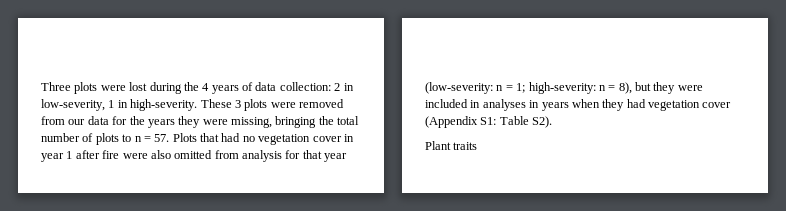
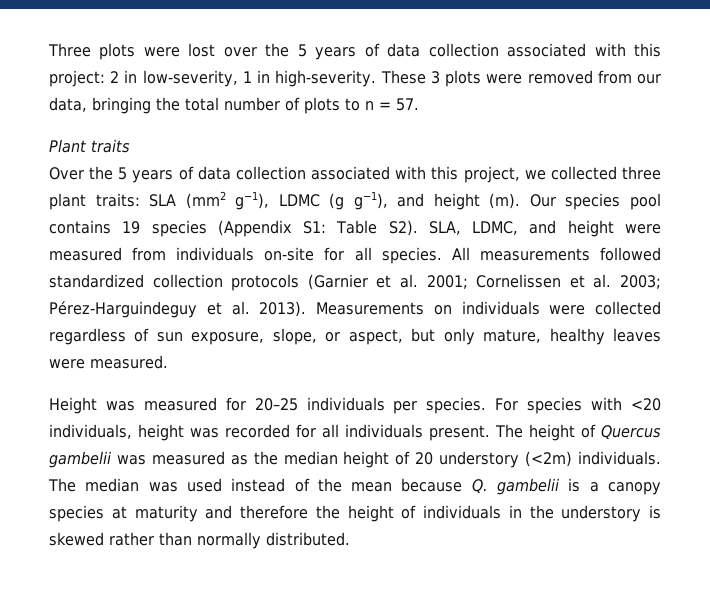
- Three plots were lost during the 4 years of data collection: 2 in low-severity, 1 in high-severity.
+ Three plots were lost over the 5 years of data collection associated with this project: 2 in low-severity, 1 in high-severity.
- These 3 plots were removed from our data for the years they were missing, bringing the total number of plots to n = 57. Plots that had no vegetation cover in year 1 after fire were also omitted from analysis for that year (low-severity: n = 1; high-severity: n = 8), but they were included in analyses in years when they had vegetation cover (Appendix S1: Table S2).
+ These 3 plots were removed from our data, bringing the total number of plots to n = 57.
  Plant traits
+ Over the 5 years of data collection associated with this project, we collected three plant traits: SLA (mm2 g−1), LDMC (g g−1), and height (m). Our species pool contains 19 species (Appendix S1: Table S2). SLA, LDMC, and height were measured from individuals on-site for all species. All measurements followed standardized collection protocols (Garnier et al. 2001; Cornelissen et al. 2003; Pérez-Harguindeguy et al. 2013). Measurements on individuals were collected regardless of sun exposure, slope, or aspect, but only mature, healthy leaves were measured.
+ Height was measured for 20–25 individuals per species. For species with <20 individuals, height was recorded for all individuals present. The height of Quercus gambelii was measured as the median height of 20 understory (<2m) individuals. The median was used instead of the mean because Q. gambelii is a canopy species at maturity and therefore the height of individuals in the understory is skewed rather than normally distributed.

